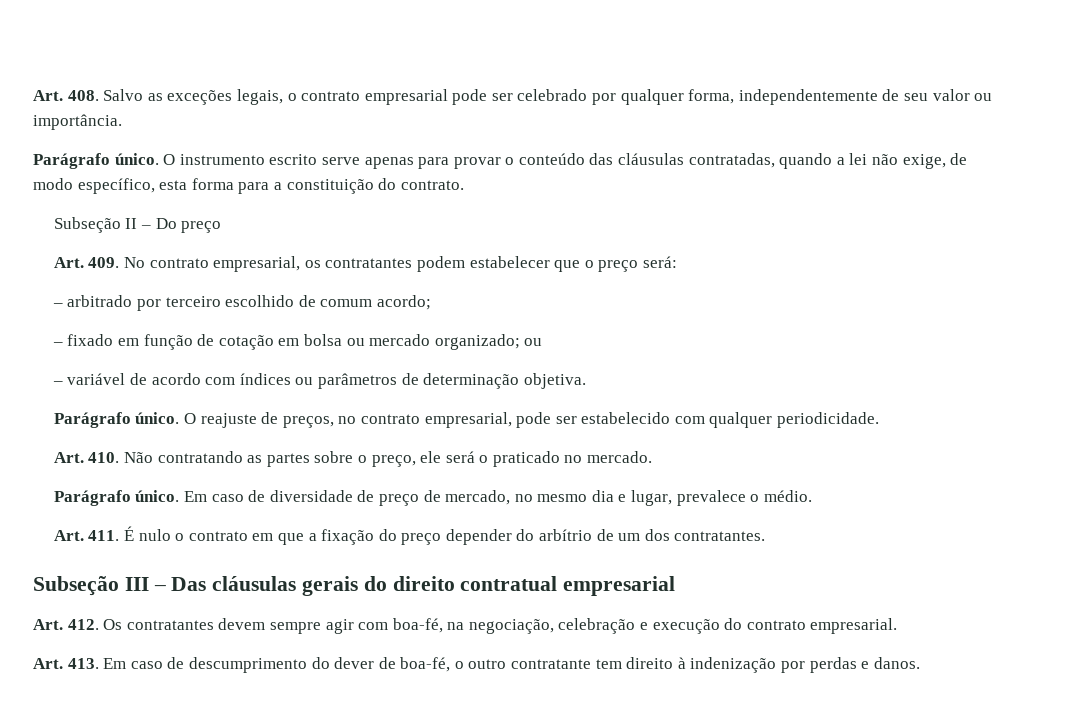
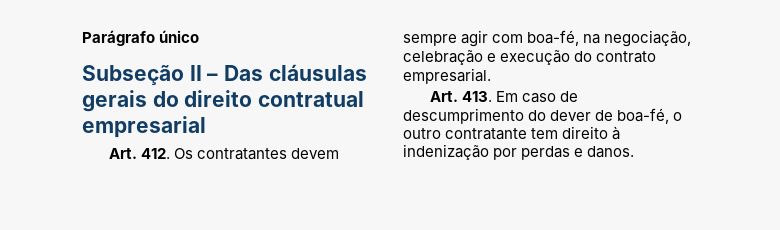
- Art. 408. Salvo as exceções legais, o contrato empresarial pode ser celebrado por qualquer forma, independentemente de seu valor ou importância.
- Parágrafo único. O instrumento escrito serve apenas para provar o conteúdo das cláusulas contratadas, quando a lei não exige, de modo específico, esta forma para a constituição do contrato.
- Subseção II – Do preço
- Art. 409. No contrato empresarial, os contratantes podem estabelecer que o preço será:
- – arbitrado por terceiro escolhido de comum acordo;
- – fixado em função de cotação em bolsa ou mercado organizado; ou
- – variável de acordo com índices ou parâmetros de determinação objetiva.
- Parágrafo único. O reajuste de preços, no contrato empresarial, pode ser estabelecido com qualquer periodicidade.
- Art. 410. Não contratando as partes sobre o preço, ele será o praticado no mercado.
- Parágrafo único. Em caso de diversidade de preço de mercado, no mesmo dia e lugar, prevalece o médio.
- Art. 411. É nulo o contrato em que a fixação do preço depender do arbítrio de um dos contratantes.
- Subseção III – Das cláusulas gerais do direito contratual empresarial
+ Parágrafo único
+ Subseção II – Das cláusulas gerais do direito contratual empresarial

